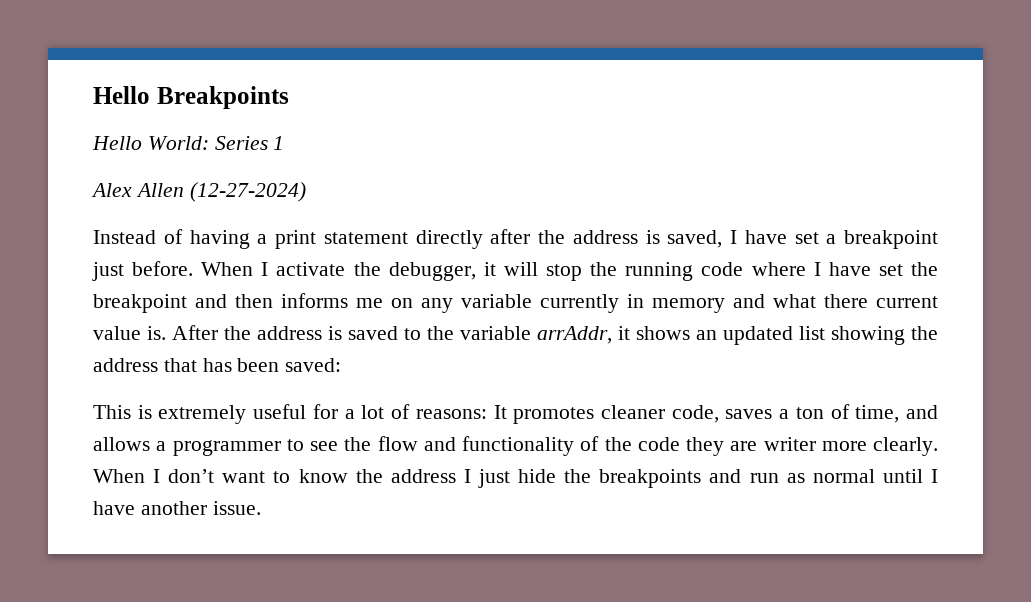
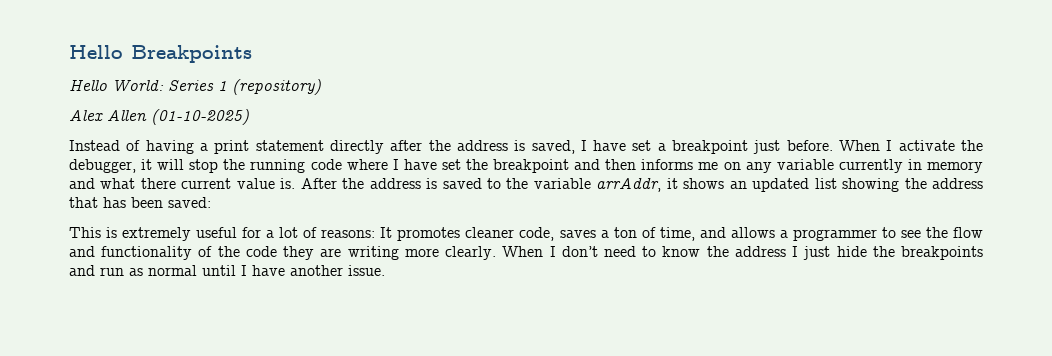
- Hello World: Series 1
+ Hello World: Series 1 (repository)
- Alex Allen (12-27-2024)
+ Alex Allen (01-10-2025)
- This is extremely useful for a lot of reasons: It promotes cleaner code, saves a ton of time, and allows a programmer to see the flow and functionality of the code they are writer more clearly.
+ This is extremely useful for a lot of reasons: It promotes cleaner code, saves a ton of time, and allows a programmer to see the flow and functionality of the code they are writing more clearly.
- When I don’t want to know the address I just hide the breakpoints and run as normal until I have another issue.
+ When I don’t need to know the address I just hide the breakpoints and run as normal until I have another issue.

